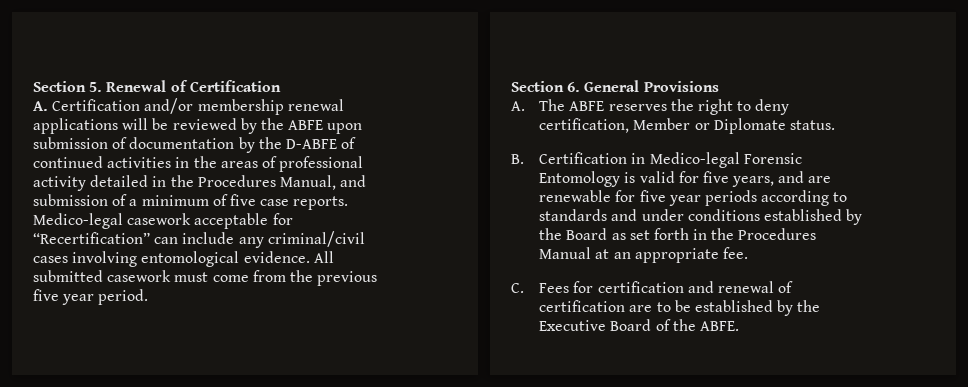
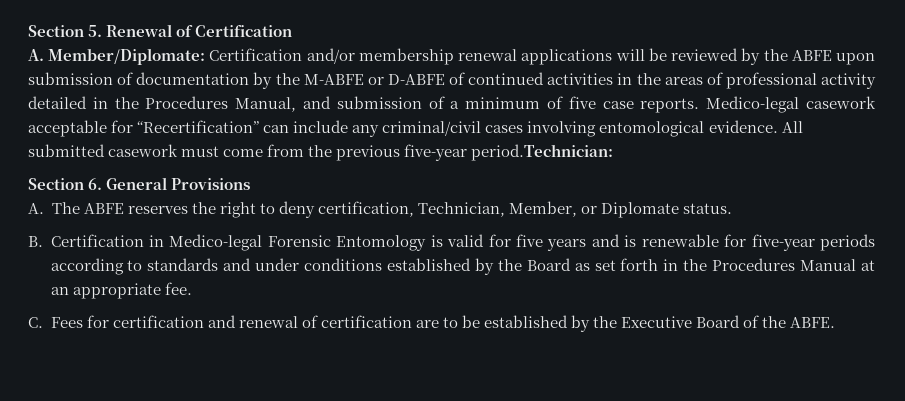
- A. Certification and/or membership renewal applications will be reviewed by the ABFE upon submission of documentation by the D-ABFE of continued activities in the areas of professional activity detailed in the Procedures Manual, and submission of a minimum of five case reports.
+ A. Member/Diplomate: Certification and/or membership renewal applications will be reviewed by the ABFE upon submission of documentation by the M-ABFE or D-ABFE of continued activities in the areas of professional activity detailed in the Procedures Manual, and submission of a minimum of five case reports.
- All submitted casework must come from the previous five year period.
+ All submitted casework must come from the previous five-year period.Technician:
- A. The ABFE reserves the right to deny certification, Member or Diplomate status.
+ A. The ABFE reserves the right to deny certification, Technician, Member, or Diplomate status.
- B. Certification in Medico-legal Forensic Entomology is valid for five years, and are renewable for five year periods according to standards and under conditions established by the Board as set forth in the Procedures Manual at an appropriate fee.
+ B. Certification in Medico-legal Forensic Entomology is valid for five years and is renewable for five-year periods according to standards and under conditions established by the Board as set forth in the Procedures Manual at an appropriate fee.

